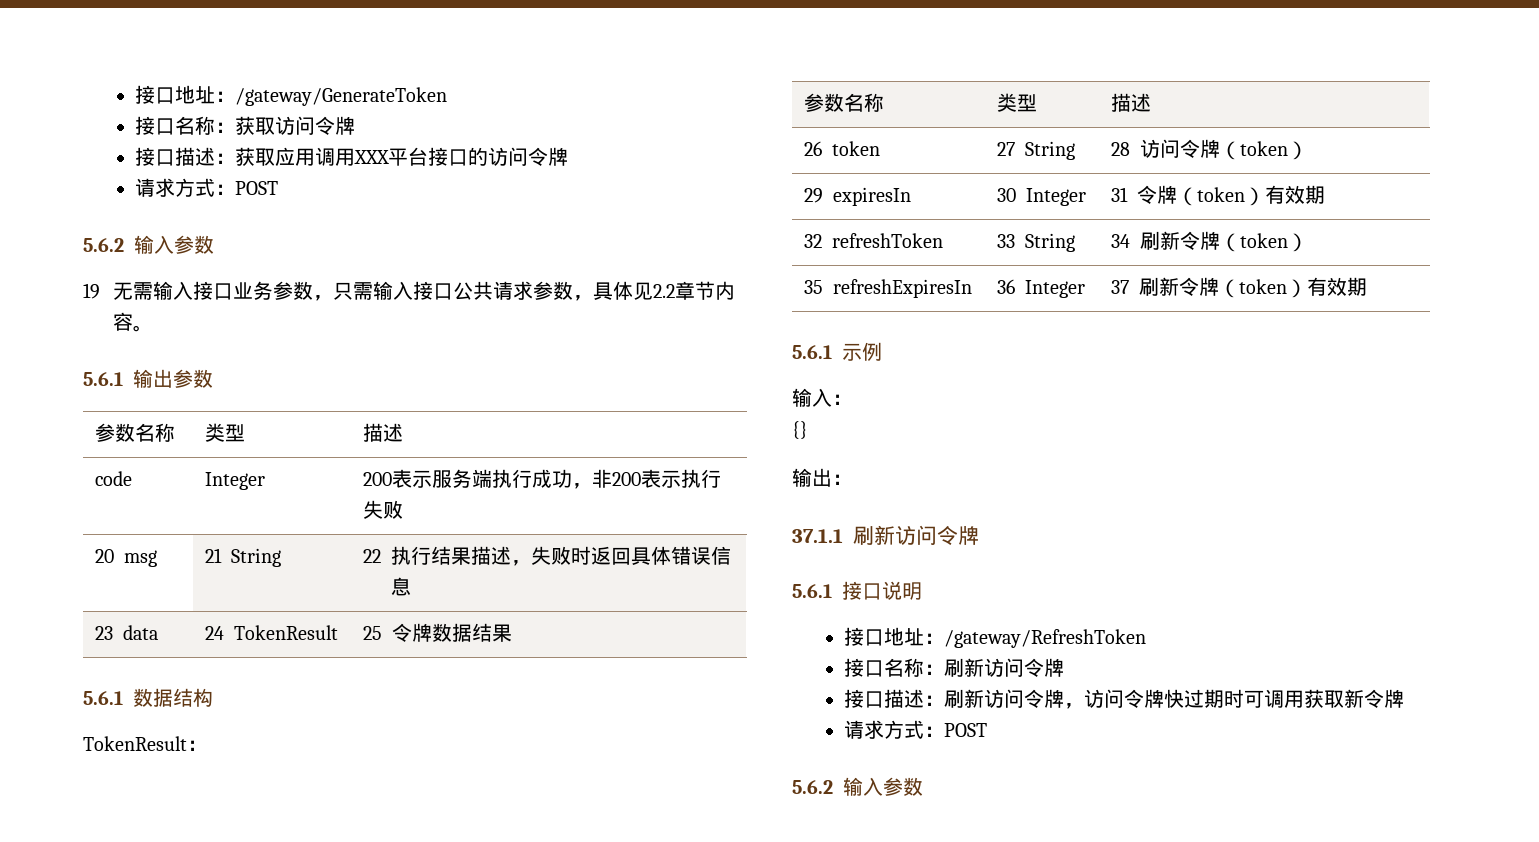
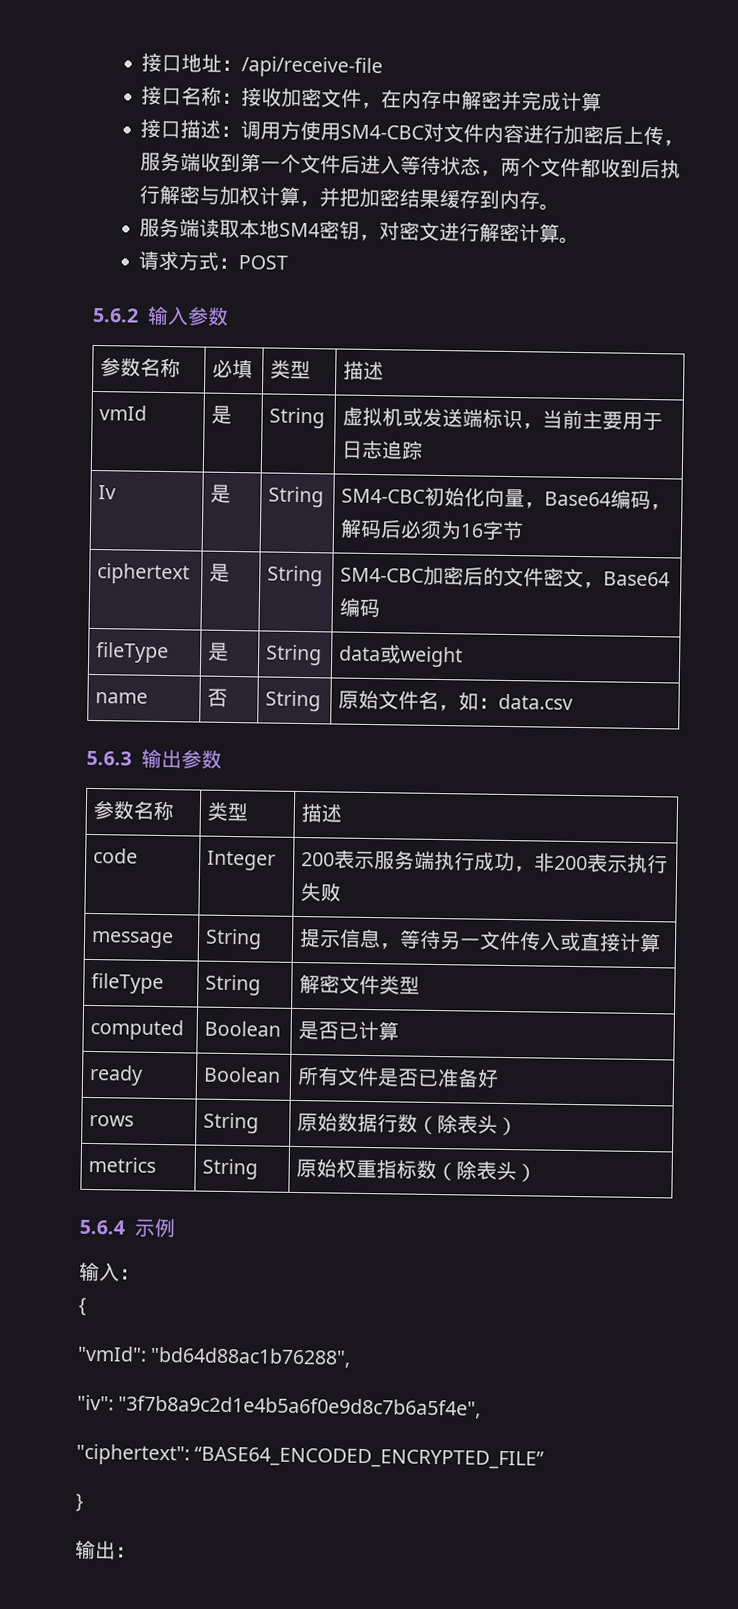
- 接口地址：/gateway/GenerateToken
- 接口名称：获取访问令牌
- 接口描述：获取应用调用XXX平台接口的访问令牌
+ 接口地址：/api/receive-file
+ 接口名称：接收加密文件，在内存中解密并完成计算
+ 接口描述：调用方使用SM4-CBC对文件内容进行加密后上传，服务端收到第一个文件后进入等待状态，两个文件都收到后执行解密与加权计算，并把加密结果缓存到内存。
+ 服务端读取本地SM4密钥，对密文进行解密计算。
  请求方式：POST
  5.6.2输入参数
- 19无需输入接口业务参数，只需输入接口公共请求参数，具体见2.2章节内容。
- 5.6.1输出参数
+ 参数名称 | 必填 | 类型 | 描述
+ vmId | 是 | String | 虚拟机或发送端标识，当前主要用于日志追踪
+ Iv | 是 | String | SM4-CBC初始化向量，Base64编码，解码后必须为16字节
+ ciphertext | 是 | String | SM4-CBC加密后的文件密文，Base64编码
+ fileType | 是 | String | data或weight
+ name | 否 | String | 原始文件名，如：data.csv
+ 5.6.3输出参数
- 20 msg | 21 String | 22执行结果描述，失败时返回具体错误信息
- 23 data | 24 TokenResult | 25令牌数据结果
- 5.6.1数据结构
- TokenResult：
- 参数名称 | 类型 | 描述
- 26 token | 27 String | 28访问令牌（token）
- 29 expiresIn | 30 Integer | 31令牌（token）有效期
- 32 refreshToken | 33 String | 34刷新令牌（token）
- 35 refreshExpiresIn | 36 Integer | 37刷新令牌（token）有效期
- 5.6.1示例
+ message | String | 提示信息，等待另一文件传入或直接计算
+ fileType | String | 解密文件类型
+ computed | Boolean | 是否已计算
+ ready | Boolean | 所有文件是否已准备好
+ rows | String | 原始数据行数（除表头）
+ metrics | String | 原始权重指标数（除表头）
+ 5.6.4示例
  输入：
- {}
+ {
+ "vmId": "bd64d88ac1b76288",
+ "iv": "3f7b8a9c2d1e4b5a6f0e9d8c7b6a5f4e",
+ "ciphertext": “BASE64_ENCODED_ENCRYPTED_FILE”
+ }
  输出：
- 37.1.1刷新访问令牌
- 5.6.1接口说明
- 接口地址：/gateway/RefreshToken
- 接口名称：刷新访问令牌
- 接口描述：刷新访问令牌，访问令牌快过期时可调用获取新令牌
- 请求方式：POST
- 5.6.2输入参数

